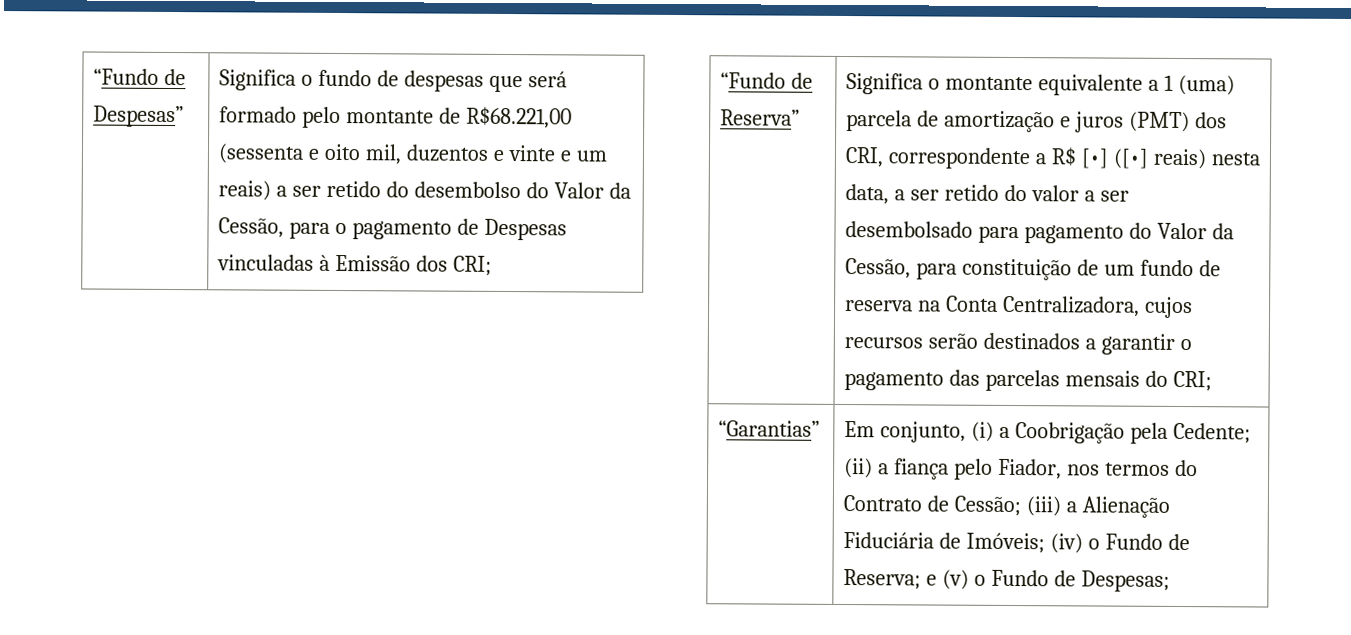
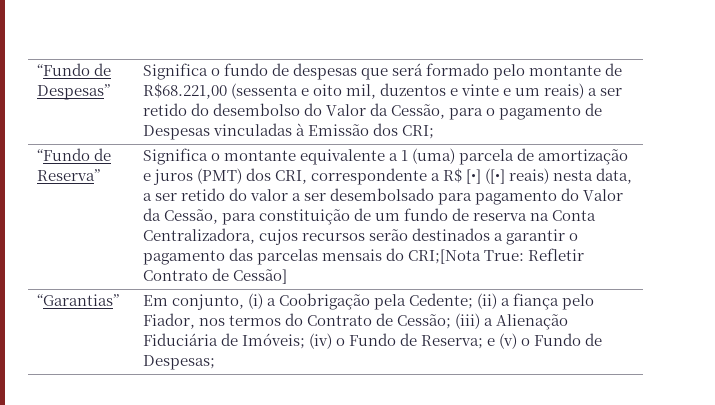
- Significa o montante equivalente a 1 (uma) parcela de amortização e juros (PMT) dos CRI, correspondente a R$ [•] ([•] reais) nesta data, a ser retido do valor a ser desembolsado para pagamento do Valor da Cessão, para constituição de um fundo de reserva na Conta Centralizadora, cujos recursos serão destinados a garantir o pagamento das parcelas mensais do CRI;
+ Significa o montante equivalente a 1 (uma) parcela de amortização e juros (PMT) dos CRI, correspondente a R$ [•] ([•] reais) nesta data, a ser retido do valor a ser desembolsado para pagamento do Valor da Cessão, para constituição de um fundo de reserva na Conta Centralizadora, cujos recursos serão destinados a garantir o pagamento das parcelas mensais do CRI;[Nota True: Refletir Contrato de Cessão]

